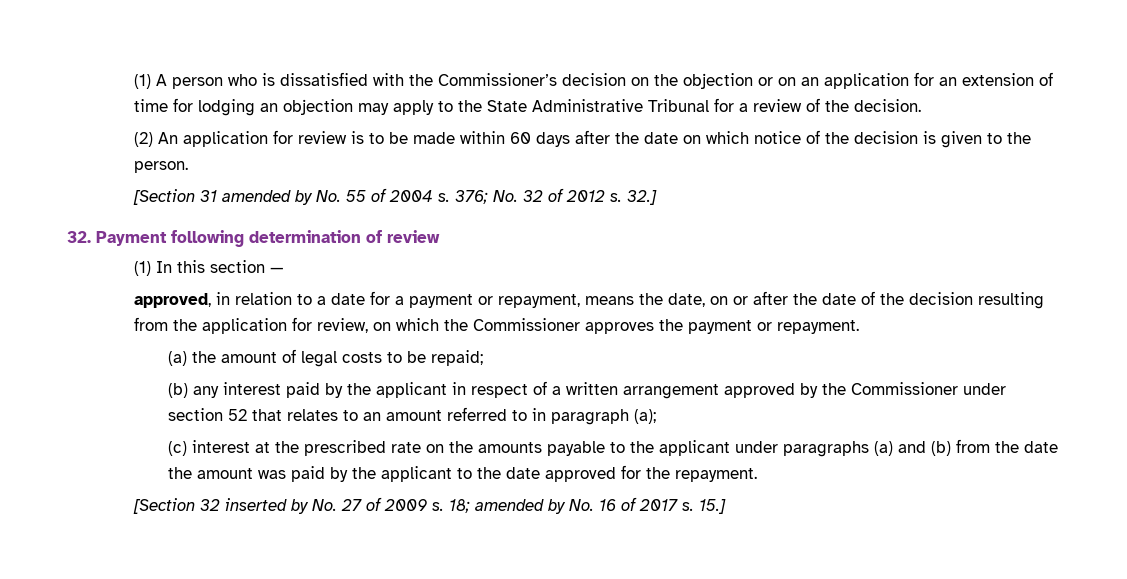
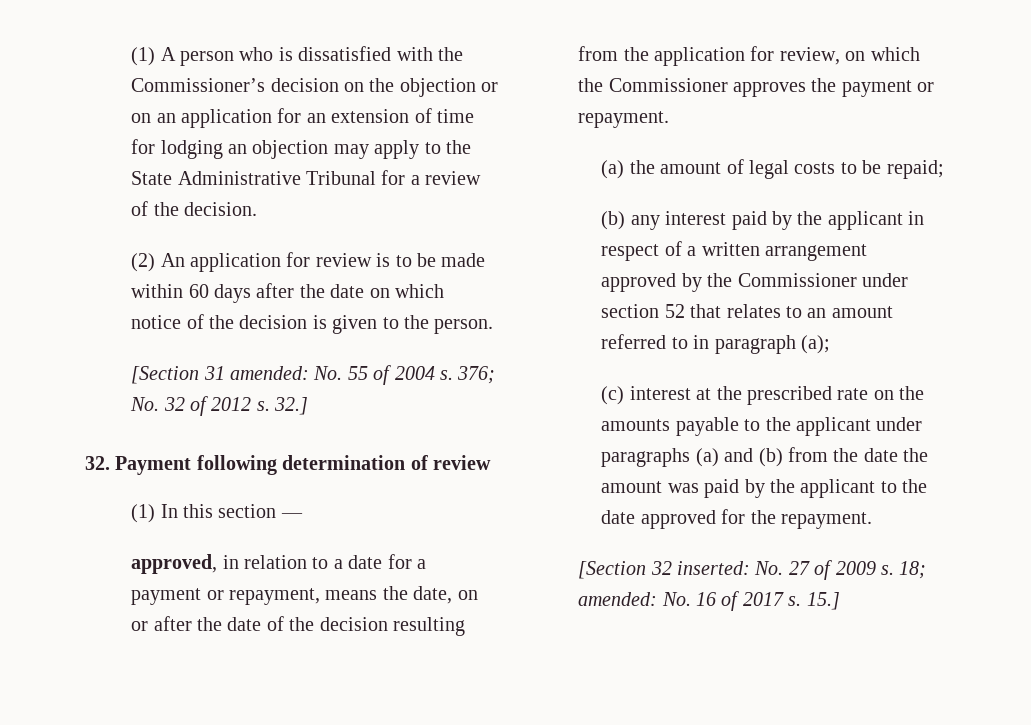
- [Section 31 amended by No. 55 of 2004 s.
+ [Section 31 amended: No. 55 of 2004 s.
- [Section 32 inserted by No. 27 of 2009 s.
+ [Section 32 inserted: No. 27 of 2009 s.
- 18; amended by No. 16 of 2017 s.
+ 18; amended: No. 16 of 2017 s.

